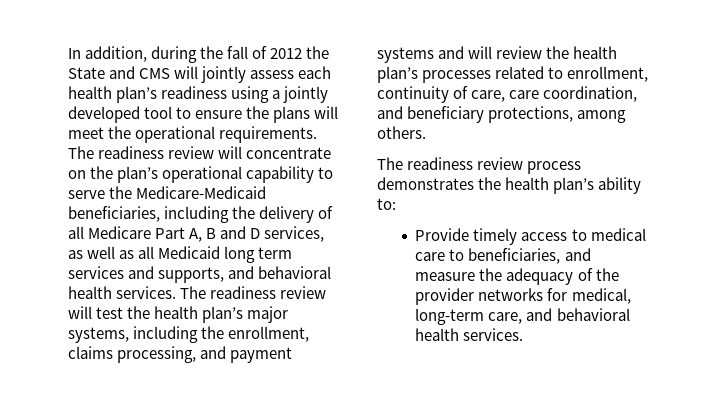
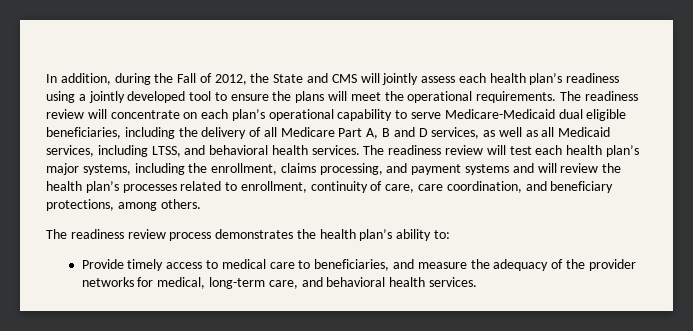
- In addition, during the fall of 2012 the State and CMS will jointly assess each health plan’s readiness using a jointly developed tool to ensure the plans will meet the operational requirements.
+ In addition, during the Fall of 2012, the State and CMS will jointly assess each health plan’s readiness using a jointly developed tool to ensure the plans will meet the operational requirements.
- The readiness review will concentrate on the plan’s operational capability to serve the Medicare-Medicaid beneficiaries, including the delivery of all Medicare Part A, B and D services, as well as all Medicaid long term services and supports, and behavioral health services.
+ The readiness review will concentrate on each plan’s operational capability to serve Medicare-Medicaid dual eligible beneficiaries, including the delivery of all Medicare Part A, B and D services, as well as all Medicaid services, including LTSS, and behavioral health services.
- The readiness review will test the health plan’s major systems, including the enrollment, claims processing, and payment systems and will review the health plan’s processes related to enrollment, continuity of care, care coordination, and beneficiary protections, among others.
+ The readiness review will test each health plan’s major systems, including the enrollment, claims processing, and payment systems and will review the health plan’s processes related to enrollment, continuity of care, care coordination, and beneficiary protections, among others.

